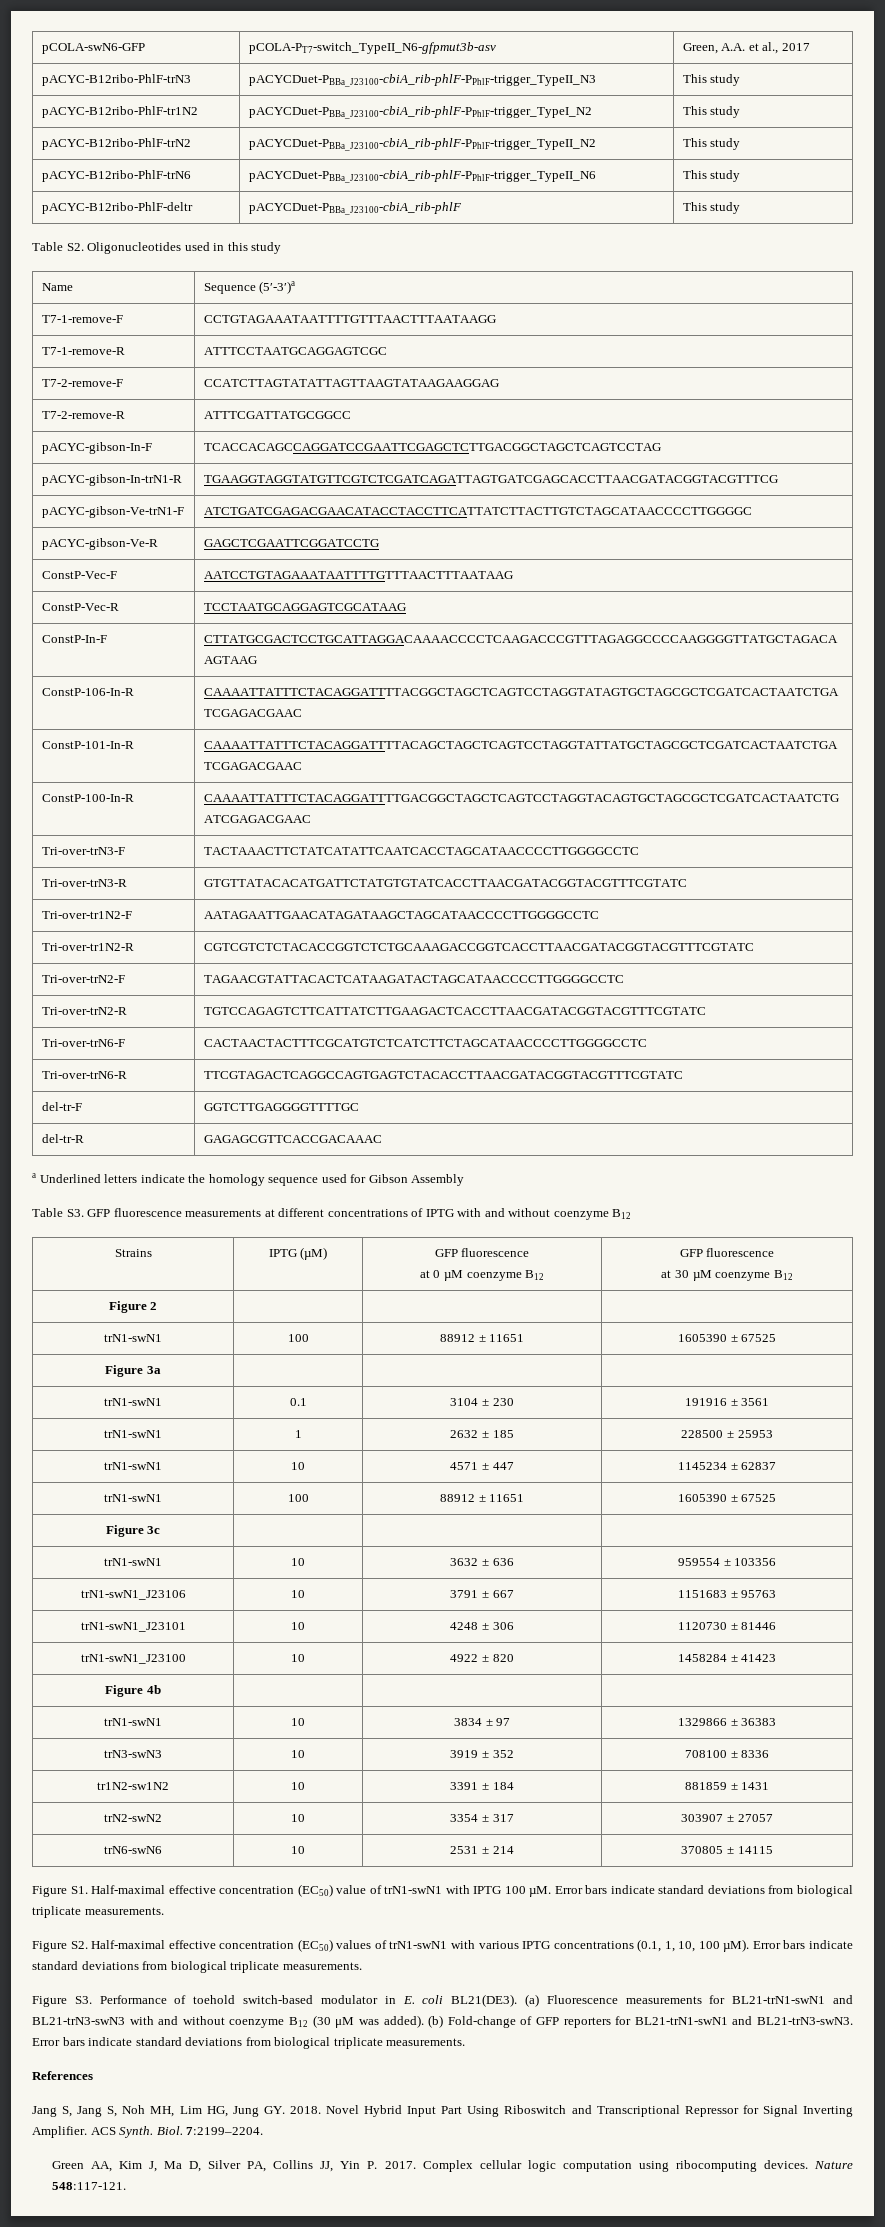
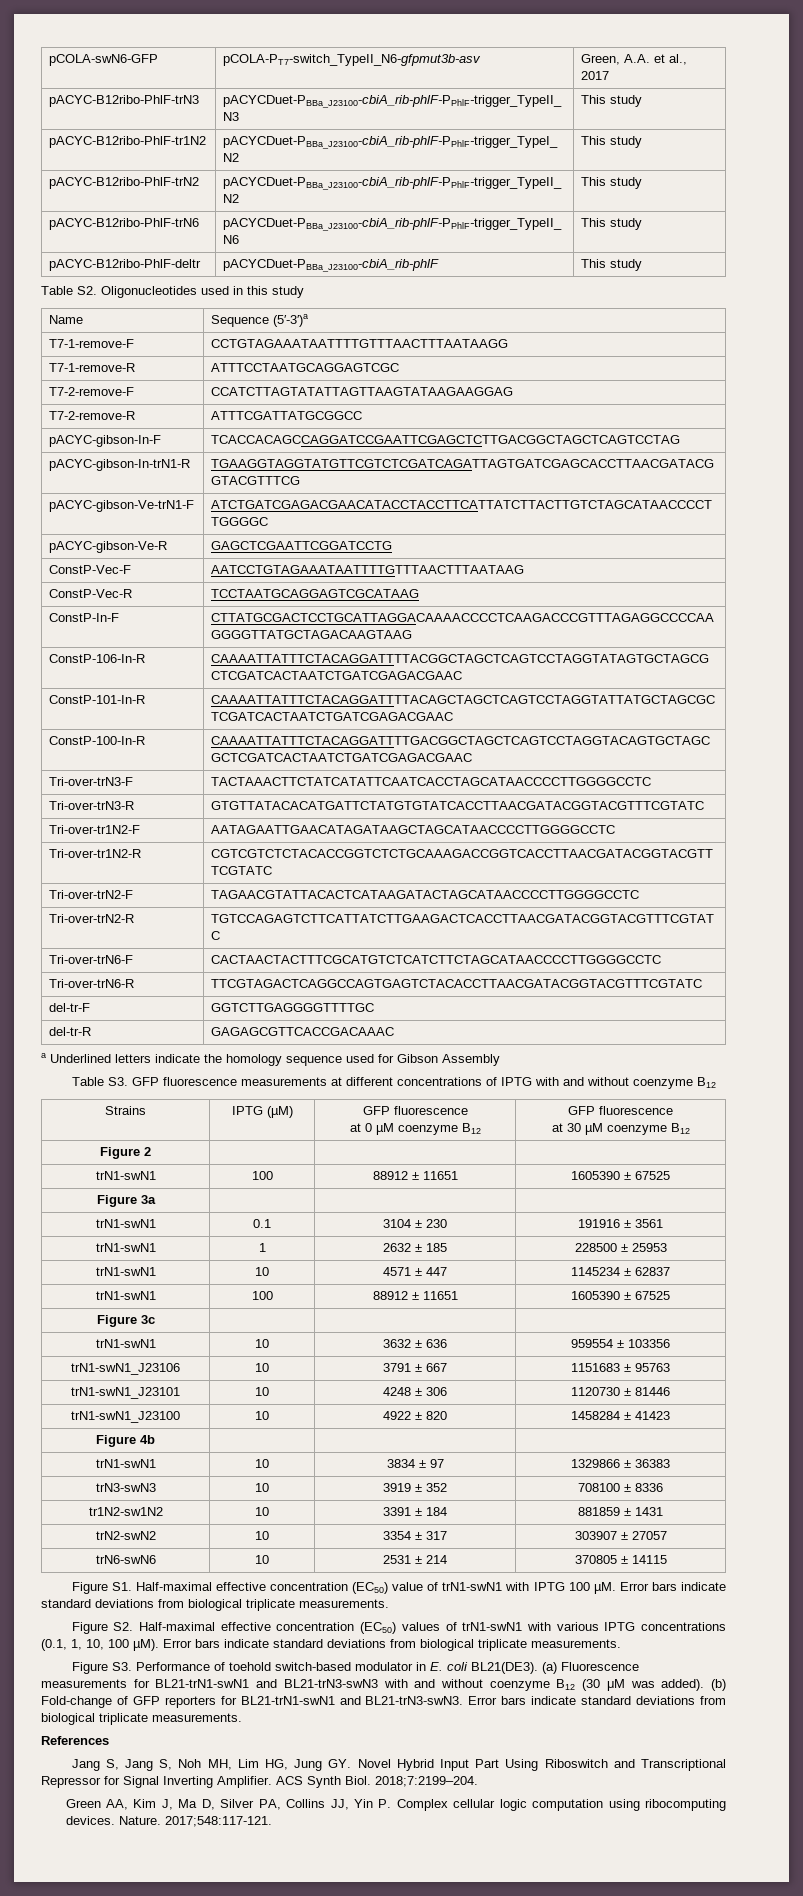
- Jang S, Jang S, Noh MH, Lim HG, Jung GY. 2018. Novel Hybrid Input Part Using Riboswitch and Transcriptional Repressor for Signal Inverting Amplifier.
+ Jang S, Jang S, Noh MH, Lim HG, Jung GY. Novel Hybrid Input Part Using Riboswitch and Transcriptional Repressor for Signal Inverting Amplifier.
- ACS Synth. Biol. 7:2199–2204.
+ ACS Synth Biol. 2018;7:2199–204.
- Green AA, Kim J, Ma D, Silver PA, Collins JJ, Yin P. 2017. Complex cellular logic computation using ribocomputing devices.
+ Green AA, Kim J, Ma D, Silver PA, Collins JJ, Yin P. Complex cellular logic computation using ribocomputing devices.
- Nature 548:117-121.
+ Nature. 2017;548:117-121.

